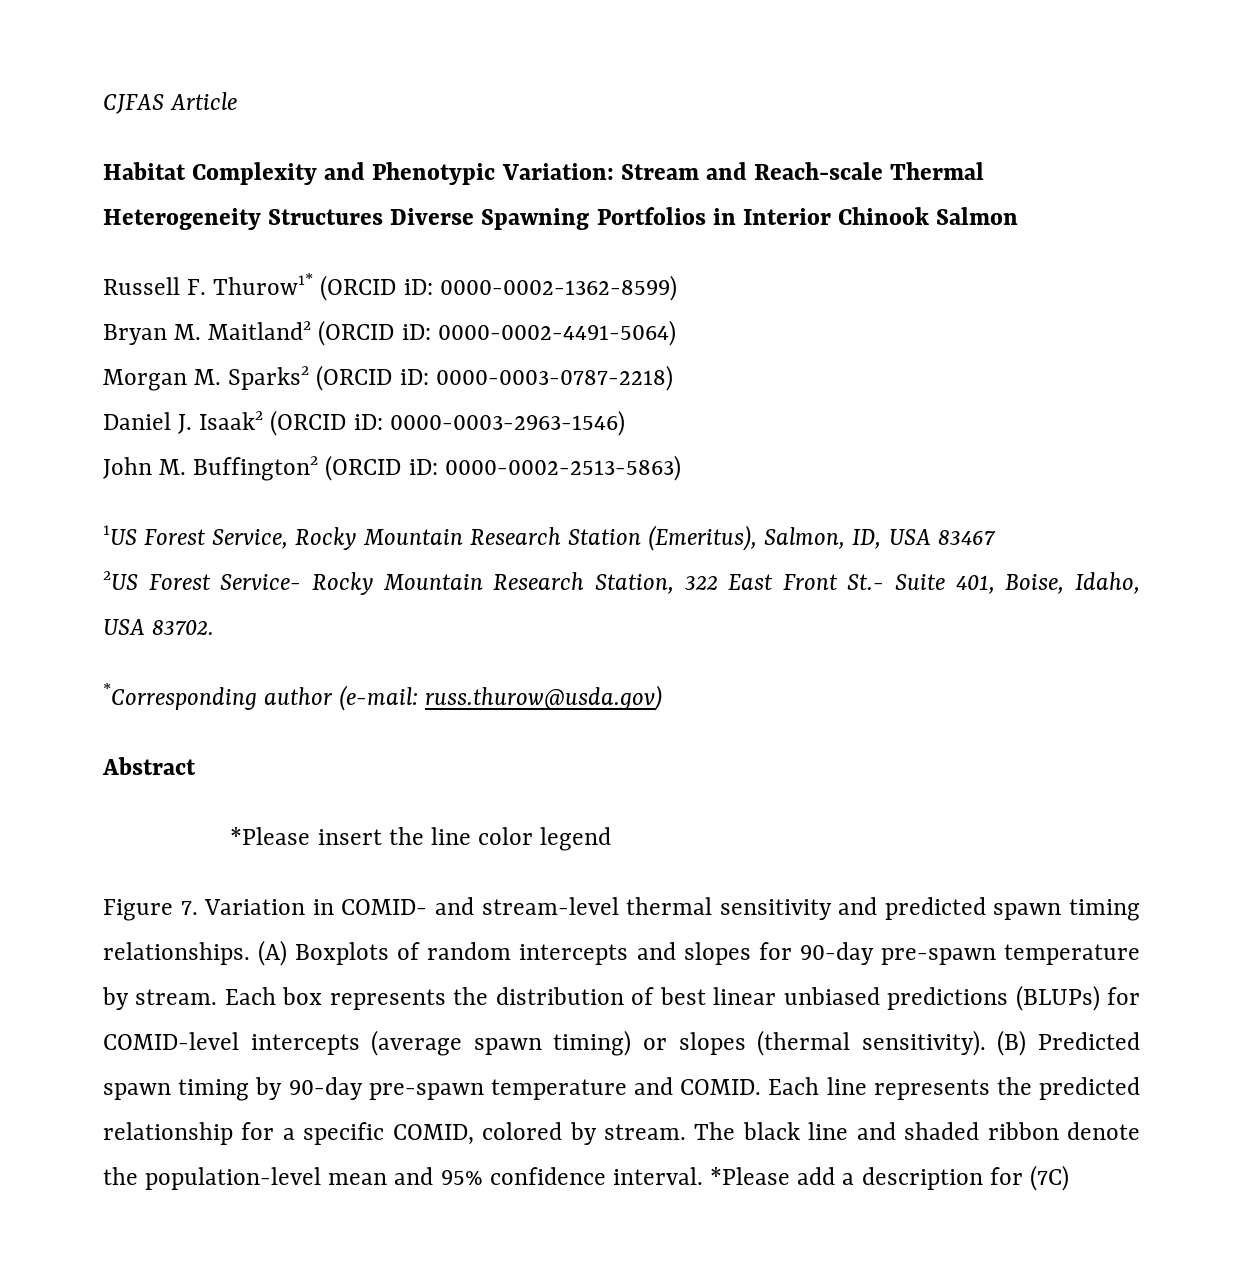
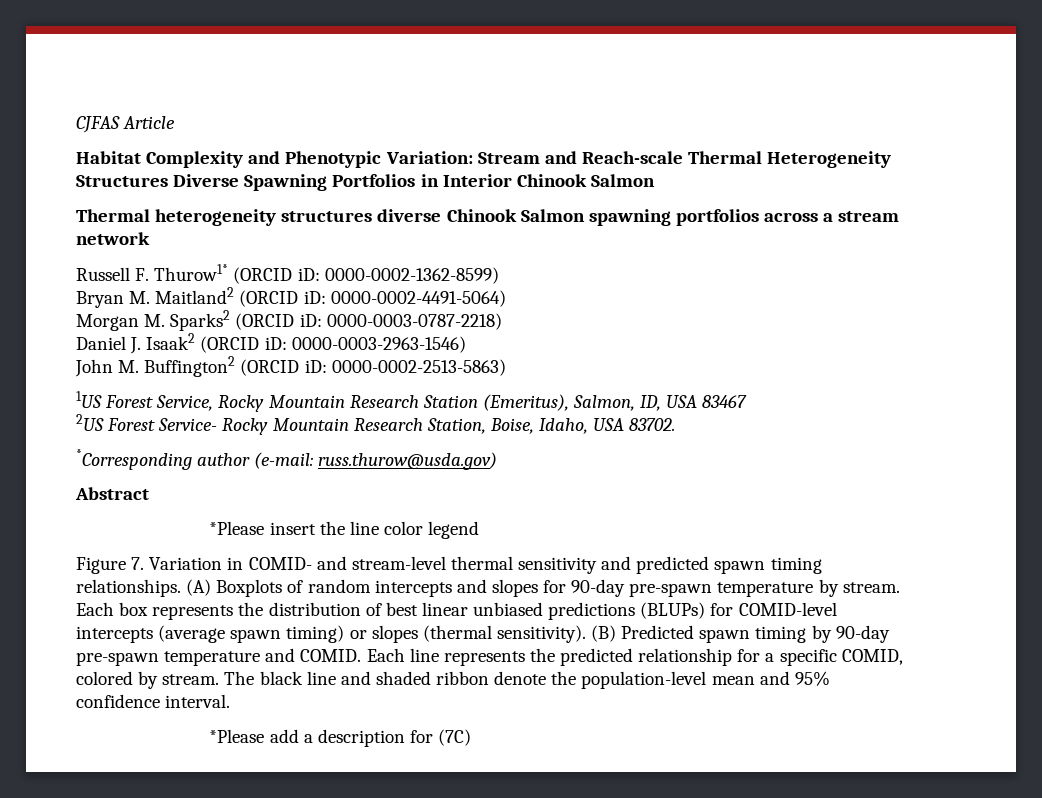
+ Thermal heterogeneity structures diverse Chinook Salmon spawning portfolios across a stream network
- 2US Forest Service- Rocky Mountain Research Station, 322 East Front St.- Suite 401, Boise, Idaho, USA 83702.
+ 2US Forest Service- Rocky Mountain Research Station, Boise, Idaho, USA 83702.
- The black line and shaded ribbon denote the population-level mean and 95% confidence interval. *Please add a description for (7C)
+ The black line and shaded ribbon denote the population-level mean and 95% confidence interval.
+ *Please add a description for (7C)

